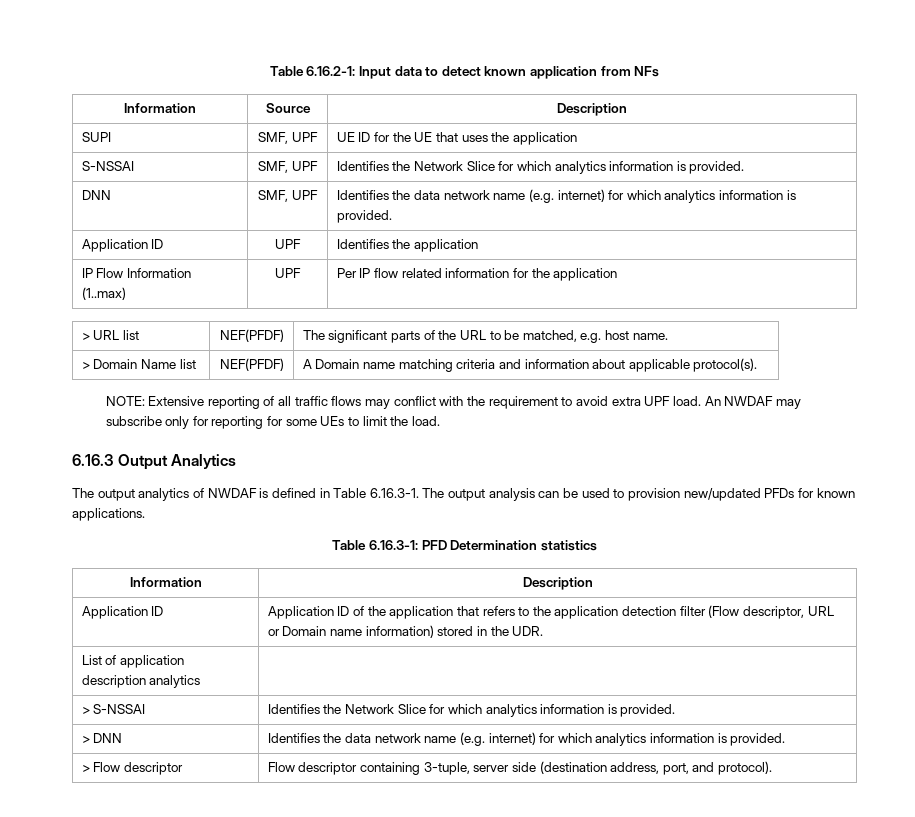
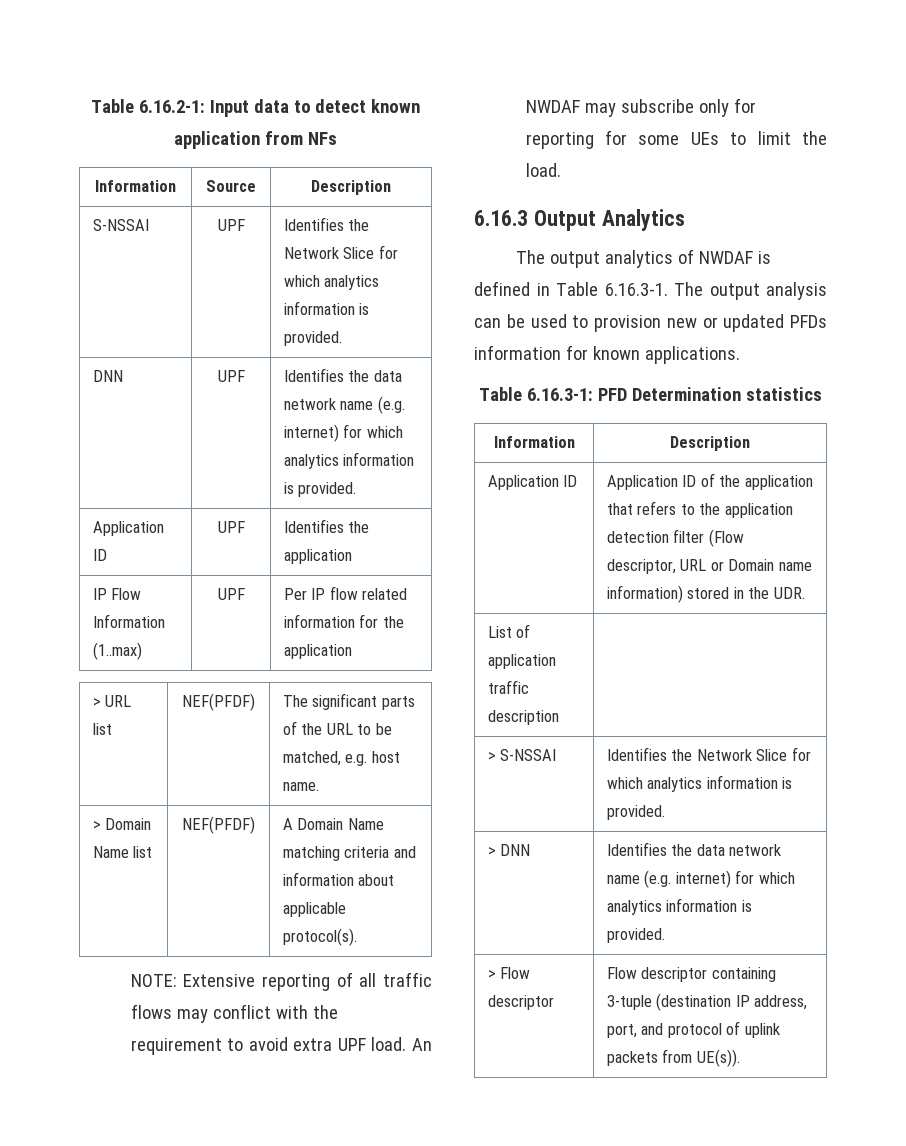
- SUPI | SMF, UPF | UE ID for the UE that uses the application
- S-NSSAI | SMF, UPF | Identifies the Network Slice for which analytics information is provided.
+ S-NSSAI | UPF | Identifies the Network Slice for which analytics information is provided.
- DNN | SMF, UPF | Identifies the data network name (e.g. internet) for which analytics information is provided.
+ DNN | UPF | Identifies the data network name (e.g. internet) for which analytics information is provided.
- > Domain Name list | NEF(PFDF) | A Domain name matching criteria and information about applicable protocol(s).
+ > Domain Name list | NEF(PFDF) | A Domain Name matching criteria and information about applicable protocol(s).
- The output analytics of NWDAF is defined in Table 6.16.3-1. The output analysis can be used to provision new/updated PFDs for known applications.
+ The output analytics of NWDAF is defined in Table 6.16.3-1. The output analysis can be used to provision new or updated PFDs information for known applications.
- List of application description analytics |
+ List of application traffic description |
- > Flow descriptor | Flow descriptor containing 3-tuple, server side (destination address, port, and protocol).
+ > Flow descriptor | Flow descriptor containing 3-tuple (destination IP address, port, and protocol of uplink packets from UE(s)).

